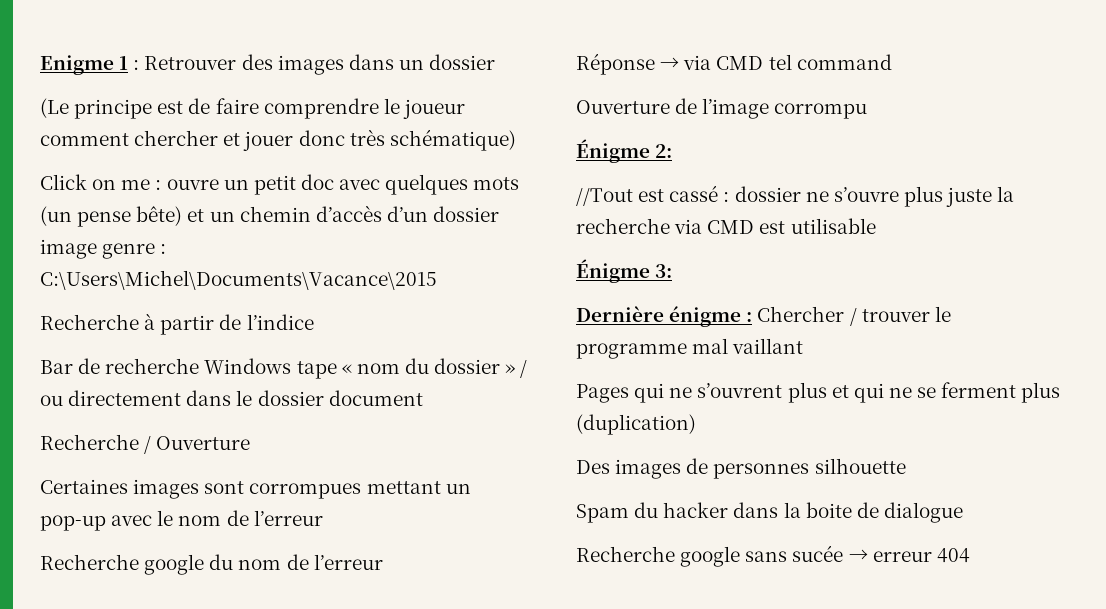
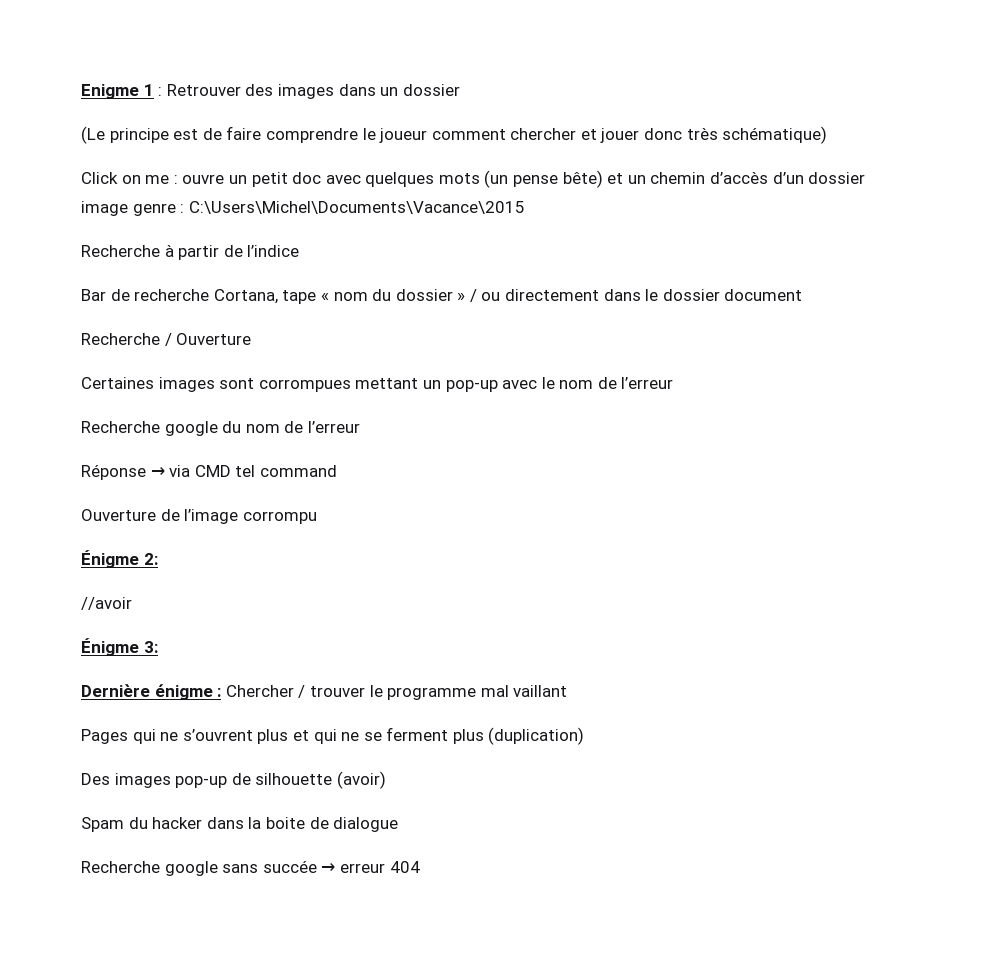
- Bar de recherche Windows tape « nom du dossier » / ou directement dans le dossier document
+ Bar de recherche Cortana, tape « nom du dossier » / ou directement dans le dossier document
- //Tout est cassé : dossier ne s’ouvre plus juste la recherche via CMD est utilisable
+ //avoir
- Des images de personnes silhouette
+ Des images pop-up de silhouette (avoir)
- Recherche google sans sucée → erreur 404
+ Recherche google sans succée → erreur 404

